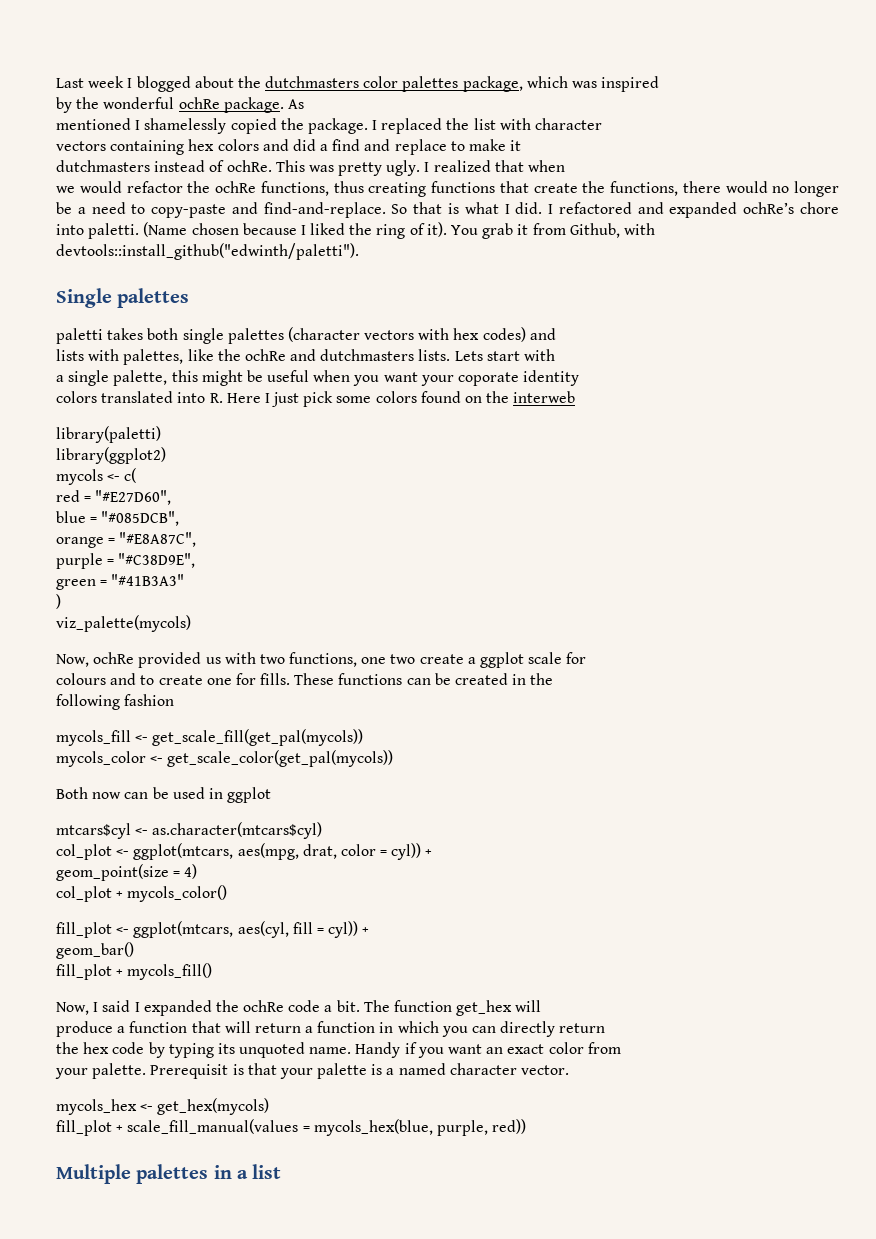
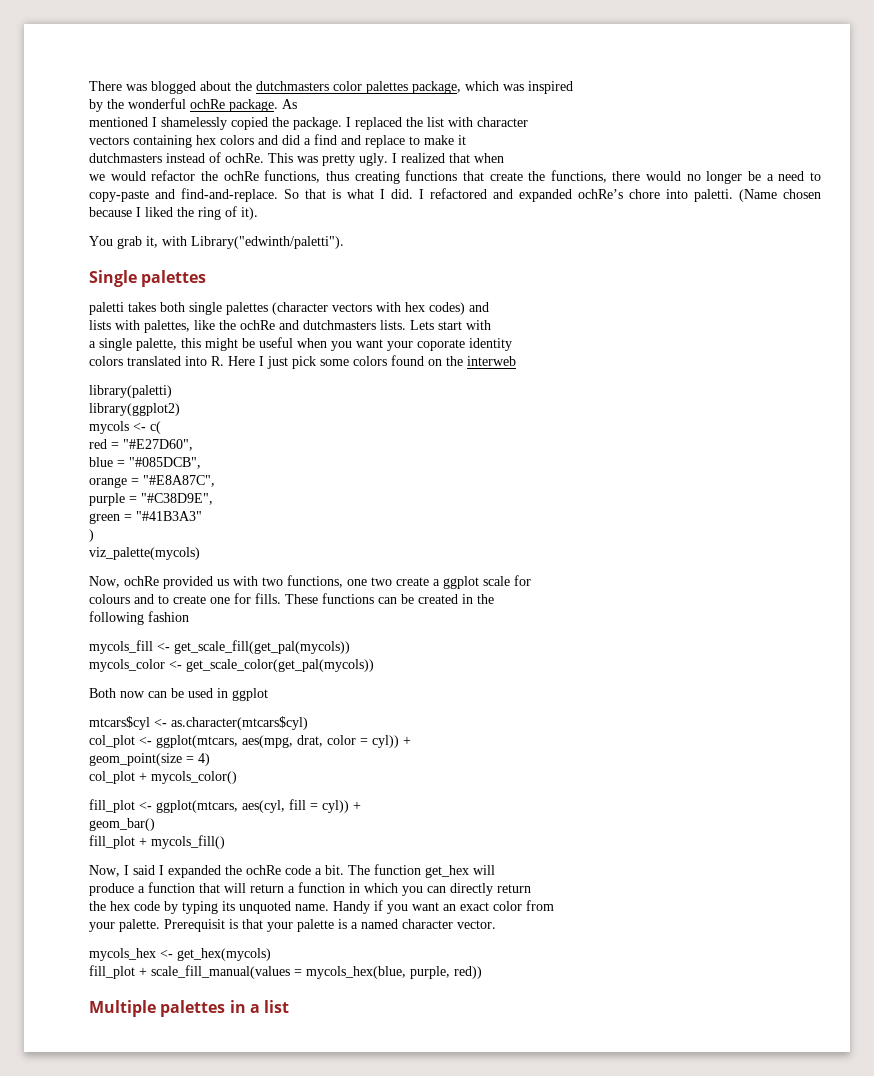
- Last week I blogged about the dutchmasters color palettes package, which was inspired
+ There was blogged about the dutchmasters color palettes package, which was inspired
- (Name chosen because I liked the ring of it). You grab it from Github, with devtools::install_github("edwinth/paletti").
+ (Name chosen because I liked the ring of it).
+ You grab it, with Library("edwinth/paletti").

